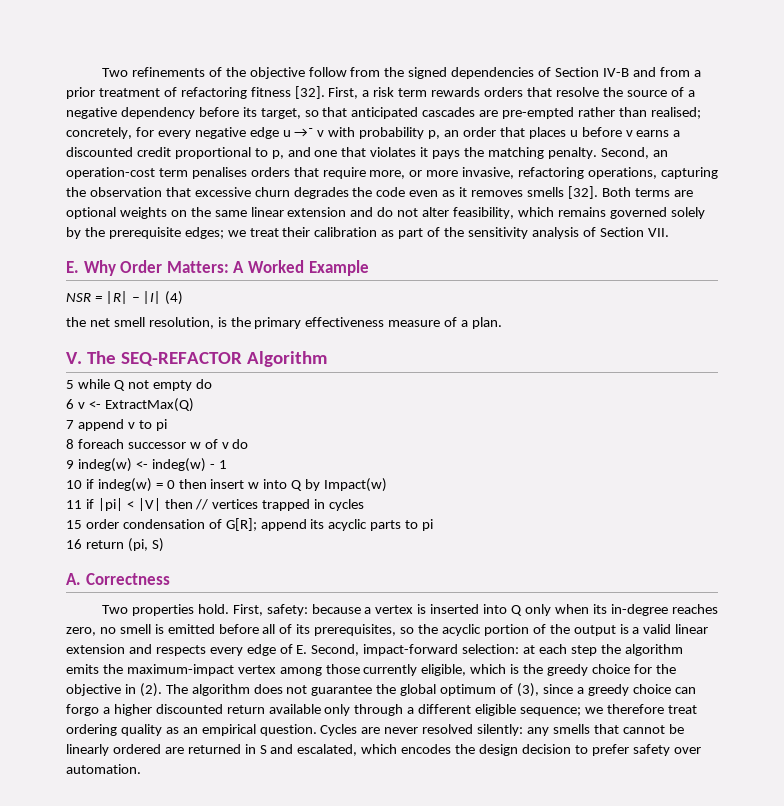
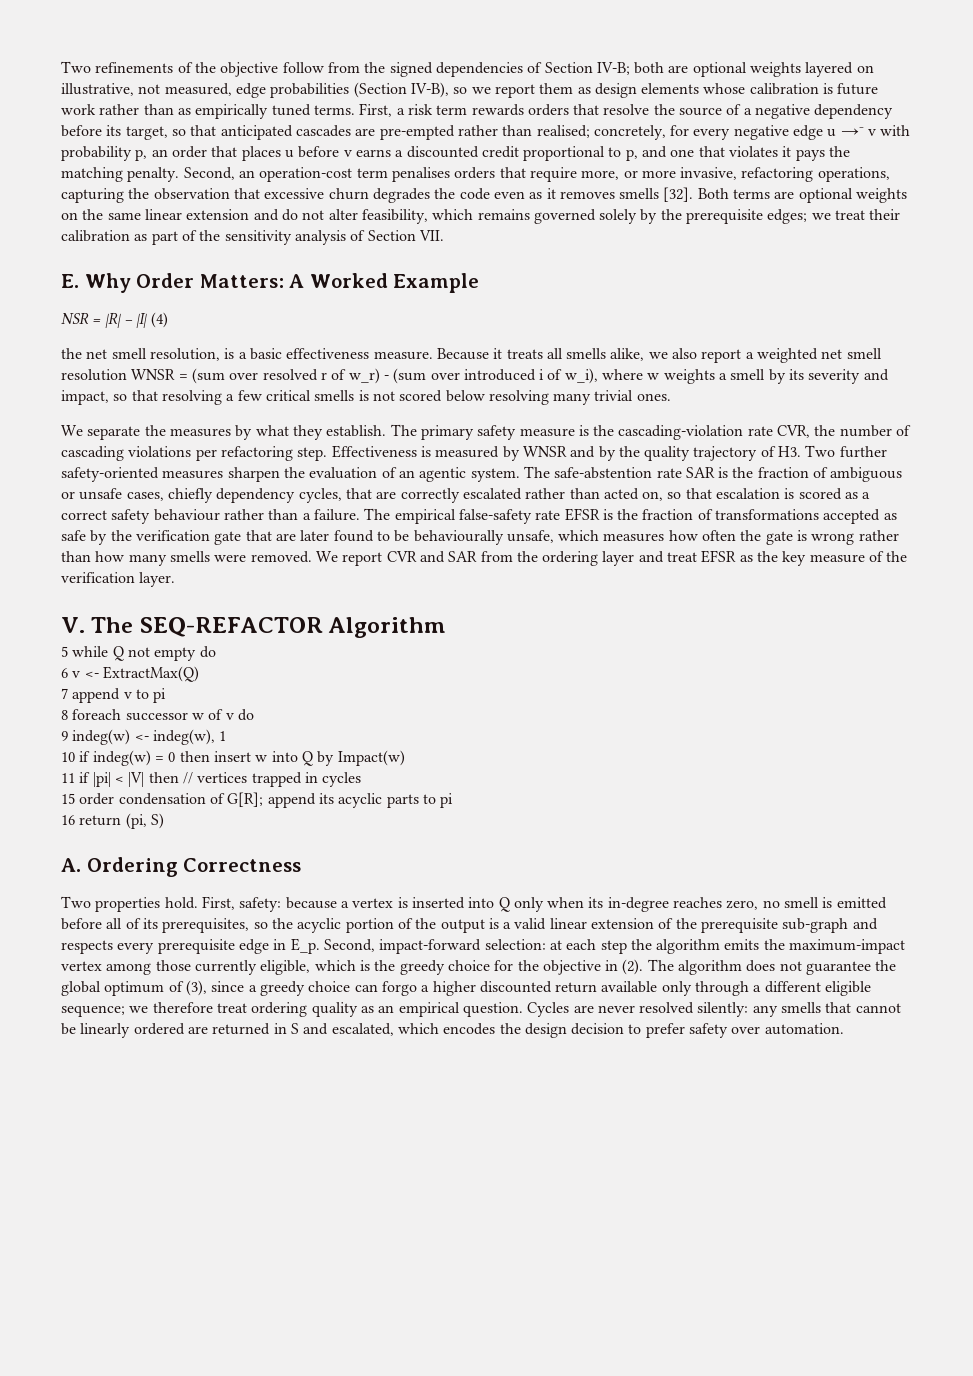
- Two refinements of the objective follow from the signed dependencies of Section IV-B and from a prior treatment of refactoring fitness [32].
+ Two refinements of the objective follow from the signed dependencies of Section IV-B; both are optional weights layered on illustrative, not measured, edge probabilities (Section IV-B), so we report them as design elements whose calibration is future work rather than as empirically tuned terms.
- the net smell resolution, is the primary effectiveness measure of a plan.
+ the net smell resolution, is a basic effectiveness measure. Because it treats all smells alike, we also report a weighted net smell resolution WNSR = (sum over resolved r of w_r) - (sum over introduced i of w_i), where w weights a smell by its severity and impact, so that resolving a few critical smells is not scored below resolving many trivial ones.
+ We separate the measures by what they establish. The primary safety measure is the cascading-violation rate CVR, the number of cascading violations per refactoring step. Effectiveness is measured by WNSR and by the quality trajectory of H3. Two further safety-oriented measures sharpen the evaluation of an agentic system. The safe-abstention rate SAR is the fraction of ambiguous or unsafe cases, chiefly dependency cycles, that are correctly escalated rather than acted on, so that escalation is scored as a correct safety behaviour rather than a failure. The empirical false-safety rate EFSR is the fraction of transformations accepted as safe by the verification gate that are later found to be behaviourally unsafe, which measures how often the gate is wrong rather than how many smells were removed. We report CVR and SAR from the ordering layer and treat EFSR as the key measure of the verification layer.
- 9 indeg(w) <- indeg(w) - 1
+ 9 indeg(w) <- indeg(w), 1
- A. Correctness
+ A. Ordering Correctness
- because a vertex is inserted into Q only when its in-degree reaches zero, no smell is emitted before all of its prerequisites, so the acyclic portion of the output is a valid linear extension and respects every edge of E. Second, impact-forward selection:
+ because a vertex is inserted into Q only when its in-degree reaches zero, no smell is emitted before all of its prerequisites, so the acyclic portion of the output is a valid linear extension of the prerequisite sub-graph and respects every prerequisite edge in E_p. Second, impact-forward selection:

